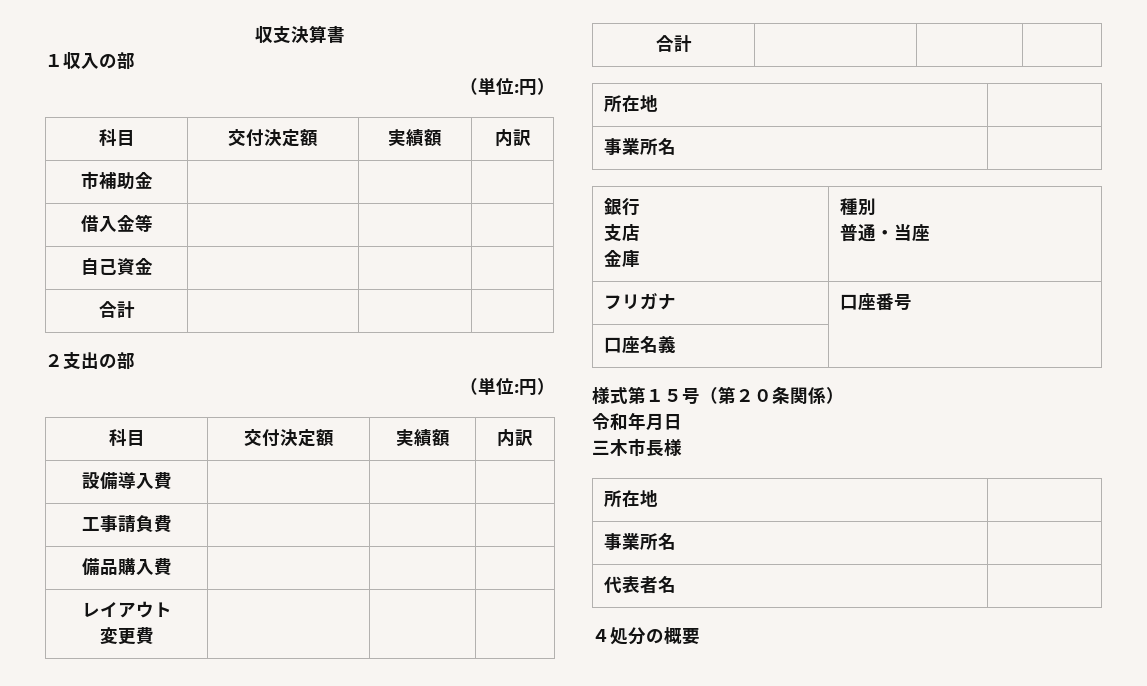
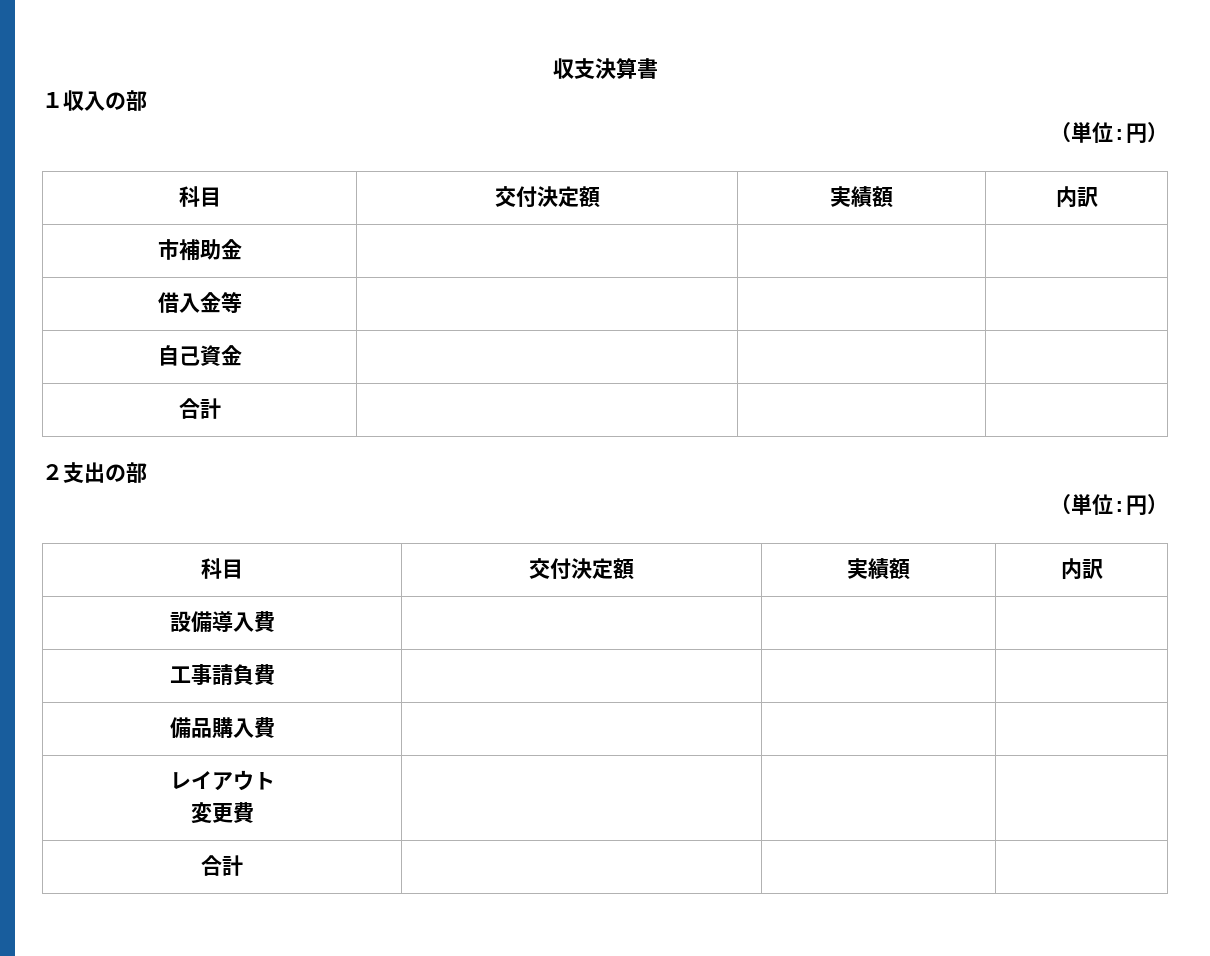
  レイアウト
  変更費 | | |
  合計 | | |
- 所在地 |
- 事業所名 |
- 銀行
- 支店
- 金庫 | 種別
- 普通・当座
- フリガナ | 口座番号
- 口座名義 |
- 様式第１５号（第２０条関係）
- 令和年月日
- 三木市長様
- 所在地 |
- 事業所名 |
- 代表者名 |
- ４処分の概要

